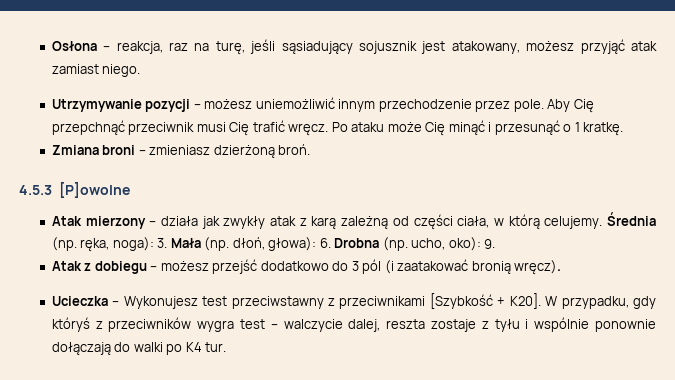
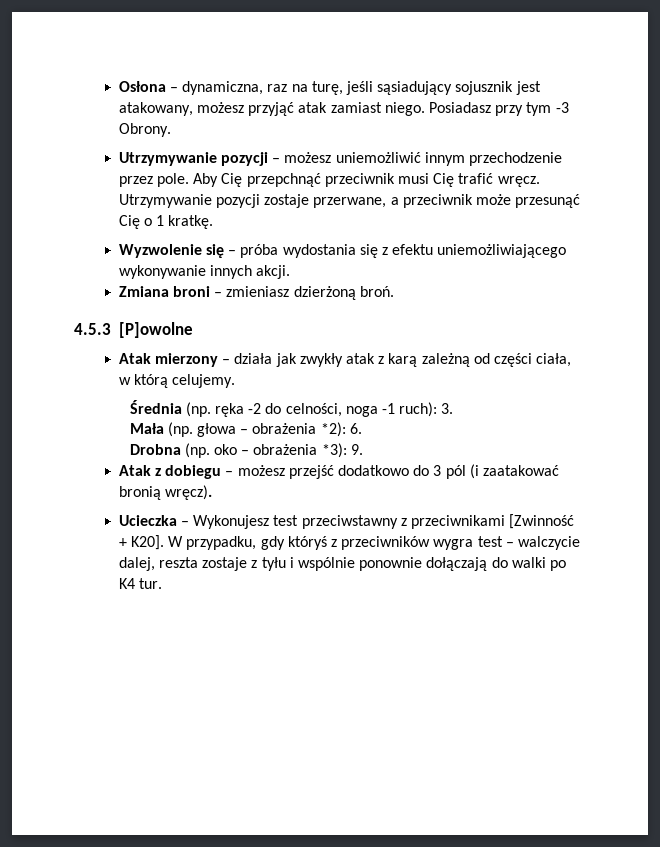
- Osłona – reakcja, raz na turę, jeśli sąsiadujący sojusznik jest atakowany, możesz przyjąć atak zamiast niego.
+ Osłona – dynamiczna, raz na turę, jeśli sąsiadujący sojusznik jest atakowany, możesz przyjąć atak zamiast niego. Posiadasz przy tym -3 Obrony.
- Po ataku może Cię minąć i przesunąć o 1 kratkę.
+ Utrzymywanie pozycji zostaje przerwane, a przeciwnik może przesunąć Cię o 1 kratkę.
+ Wyzwolenie się – próba wydostania się z efektu uniemożliwiającego wykonywanie innych akcji.
- Atak mierzony – działa jak zwykły atak z karą zależną od części ciała, w którą celujemy. Średnia (np. ręka, noga): 3. Mała (np. dłoń, głowa): 6. Drobna (np. ucho, oko): 9.
+ Atak mierzony – działa jak zwykły atak z karą zależną od części ciała, w którą celujemy.
+ Średnia (np. ręka -2 do celności, noga -1 ruch): 3.
+ Mała (np. głowa – obrażenia *2): 6.
+ Drobna (np. oko – obrażenia *3): 9.
- Ucieczka – Wykonujesz test przeciwstawny z przeciwnikami [Szybkość + K20].
+ Ucieczka – Wykonujesz test przeciwstawny z przeciwnikami [Zwinność + K20].

